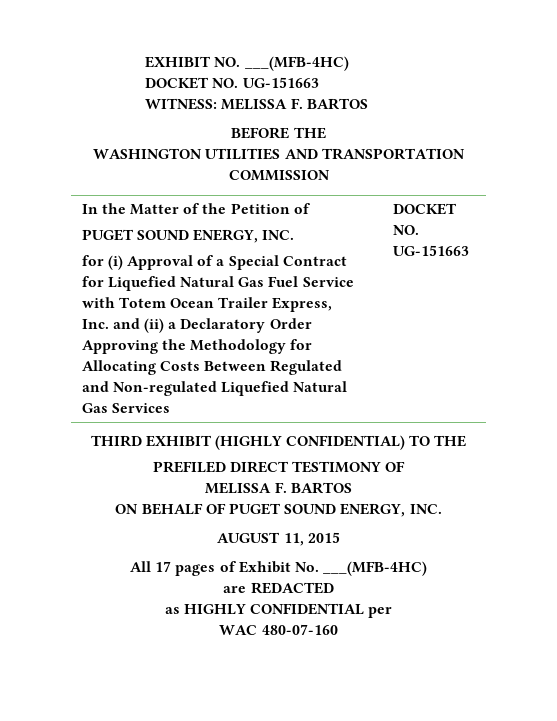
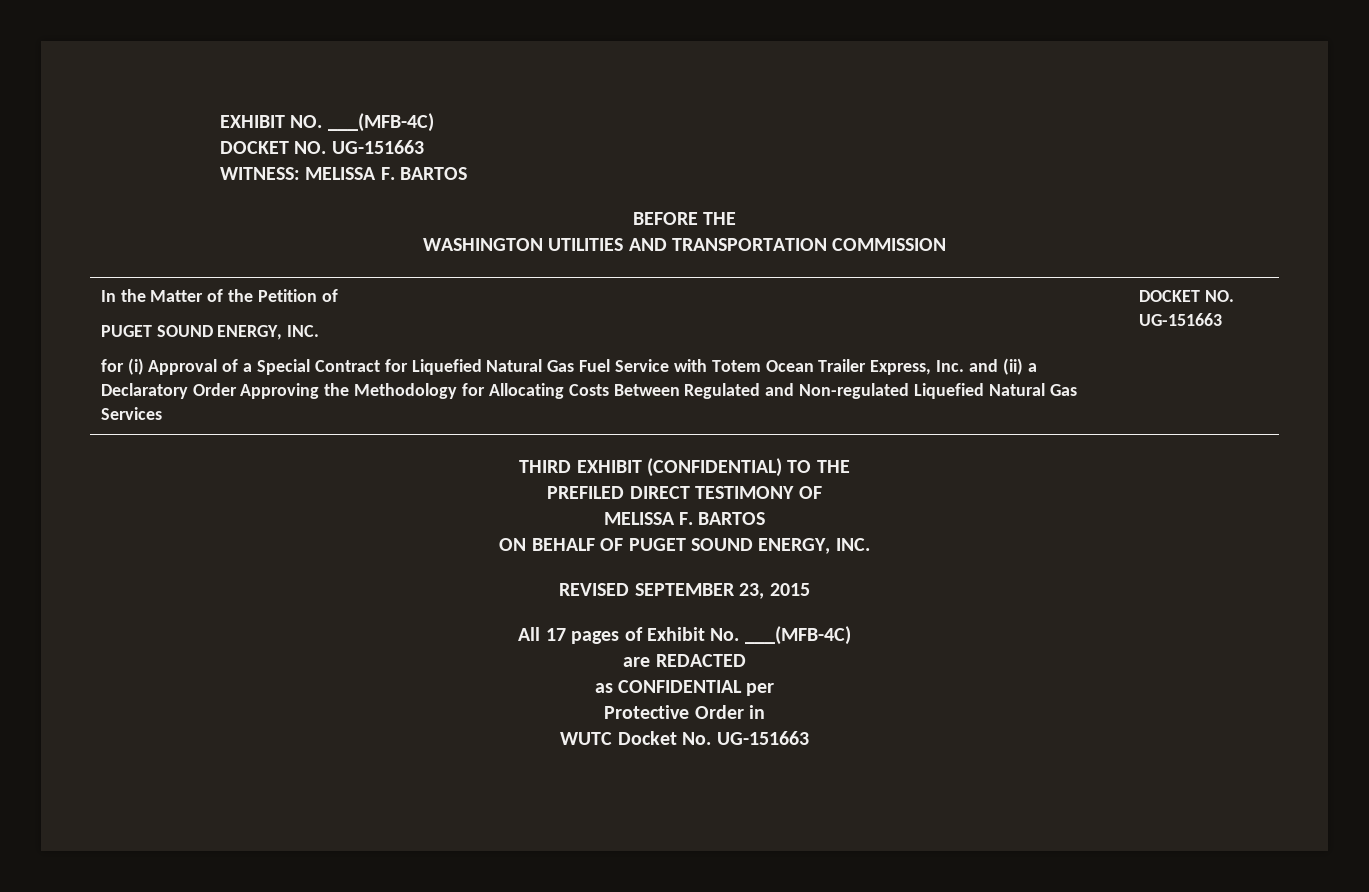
- EXHIBIT NO. ___(MFB-4HC)
+ EXHIBIT NO. ___(MFB-4C)
- THIRD EXHIBIT (HIGHLY CONFIDENTIAL) TO THE
+ THIRD EXHIBIT (CONFIDENTIAL) TO THE
- AUGUST 11, 2015
+ REVISED SEPTEMBER 23, 2015
- All 17 pages of Exhibit No. ___(MFB-4HC)
+ All 17 pages of Exhibit No. ___(MFB-4C)
- as HIGHLY CONFIDENTIAL per
+ as CONFIDENTIAL per
- WAC 480-07-160
+ Protective Order in
+ WUTC Docket No. UG-151663

